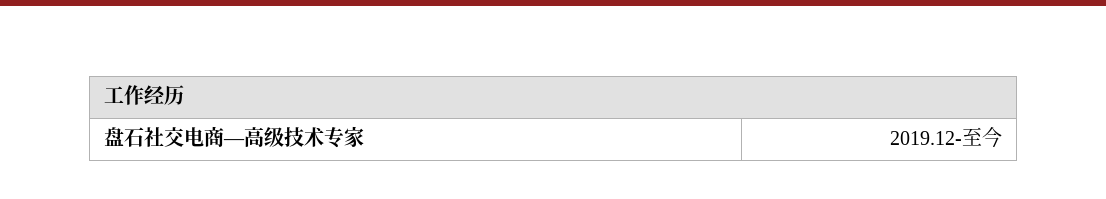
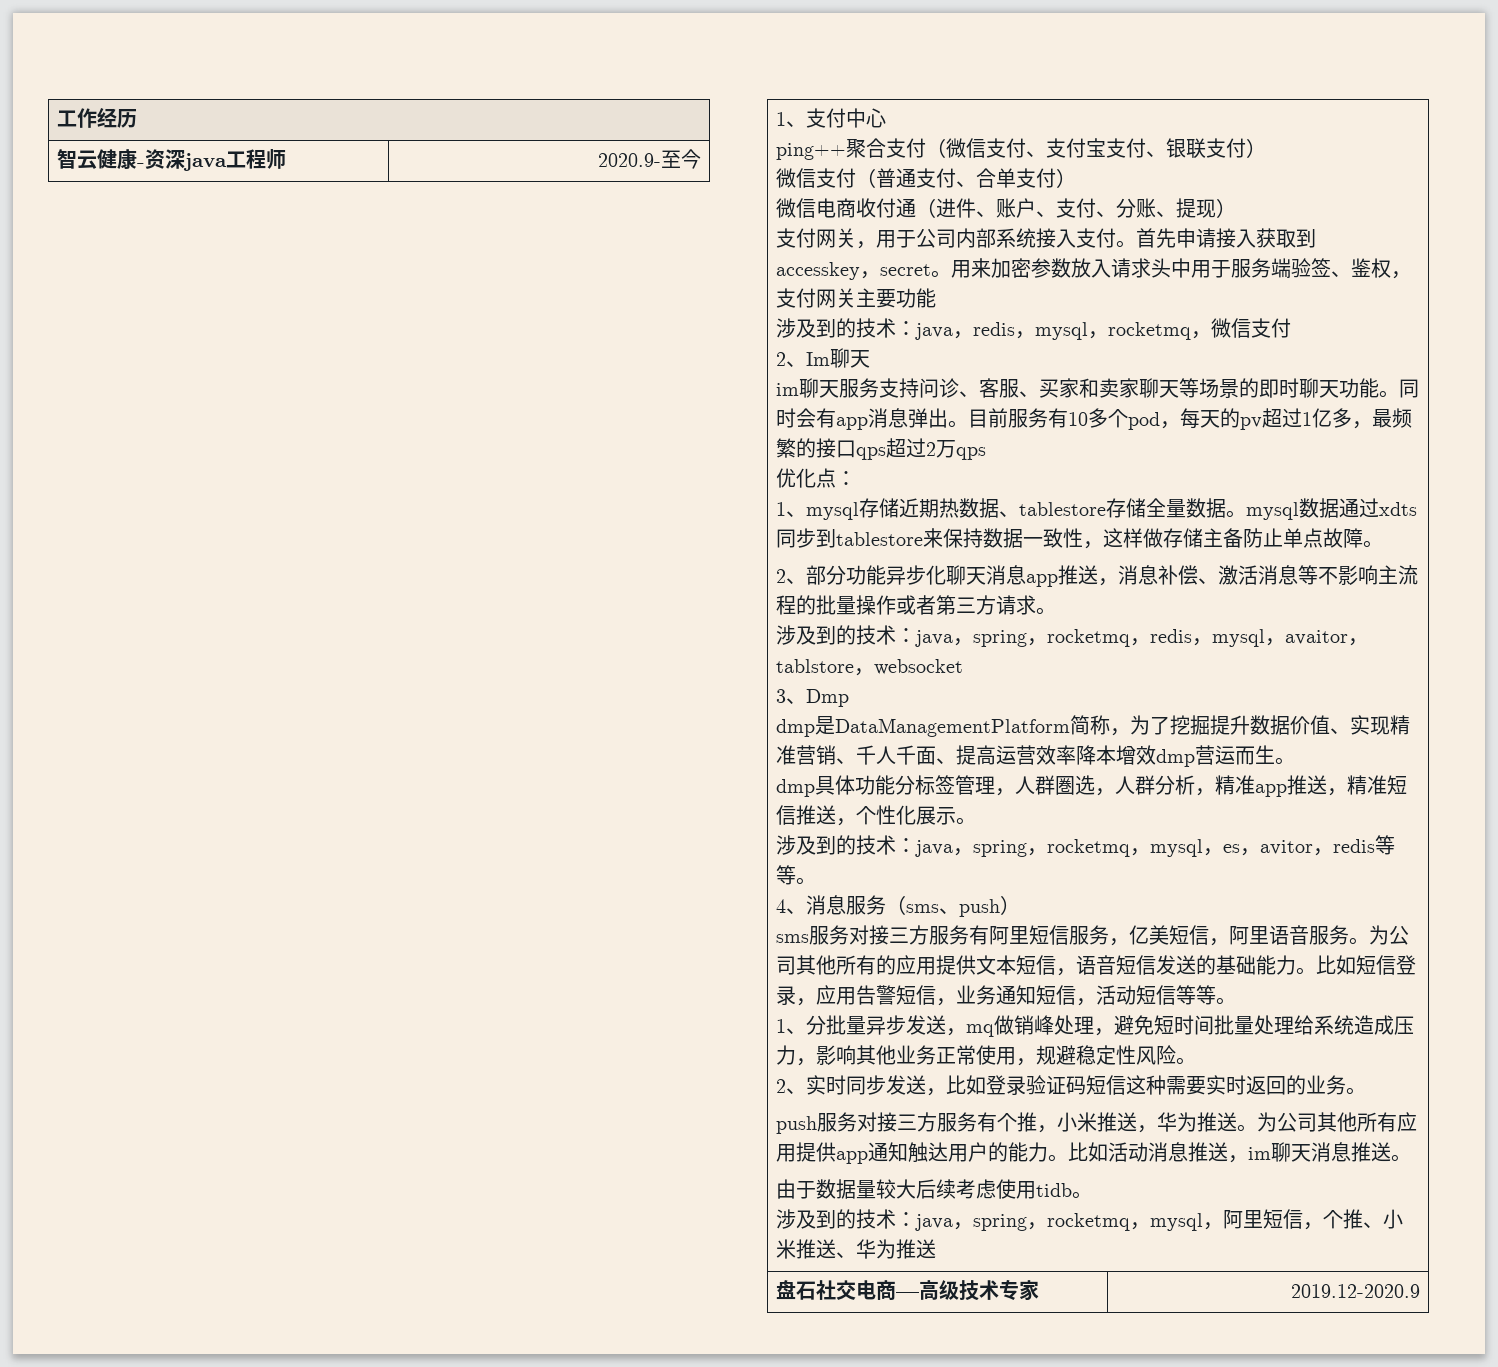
+ 智云健康-资深java工程师 | 2020.9-至今
+ 1、支付中心
+ ping++聚合支付（微信支付、支付宝支付、银联支付）
+ 微信支付（普通支付、合单支付）
+ 微信电商收付通（进件、账户、支付、分账、提现）
+ 支付网关，用于公司内部系统接入支付。首先申请接入获取到accesskey，secret。用来加密参数放入请求头中用于服务端验签、鉴权，支付网关主要功能
+ 涉及到的技术：java，redis，mysql，rocketmq，微信支付
+ 2、Im聊天
+ im聊天服务支持问诊、客服、买家和卖家聊天等场景的即时聊天功能。同时会有app消息弹出。目前服务有10多个pod，每天的pv超过1亿多，最频繁的接口qps超过2万qps
+ 优化点：
+ 1、mysql存储近期热数据、tablestore存储全量数据。mysql数据通过xdts同步到tablestore来保持数据一致性，这样做存储主备防止单点故障。
+ 2、部分功能异步化聊天消息app推送，消息补偿、激活消息等不影响主流程的批量操作或者第三方请求。
+ 涉及到的技术：java，spring，rocketmq，redis，mysql，avaitor，tablstore，websocket
+ 3、Dmp
+ dmp是DataManagementPlatform简称，为了挖掘提升数据价值、实现精准营销、千人千面、提高运营效率降本增效dmp营运而生。
+ dmp具体功能分标签管理，人群圏选，人群分析，精准app推送，精准短信推送，个性化展示。
+ 涉及到的技术：java，spring，rocketmq，mysql，es，avitor，redis等等。
+ 4、消息服务（sms、push）
+ sms服务对接三方服务有阿里短信服务，亿美短信，阿里语音服务。为公司其他所有的应用提供文本短信，语音短信发送的基础能力。比如短信登录，应用告警短信，业务通知短信，活动短信等等。
+ 1、分批量异步发送，mq做销峰处理，避免短时间批量处理给系统造成压力，影响其他业务正常使用，规避稳定性风险。
+ 2、实时同步发送，比如登录验证码短信这种需要实时返回的业务。
+ push服务对接三方服务有个推，小米推送，华为推送。为公司其他所有应用提供app通知触达用户的能力。比如活动消息推送，im聊天消息推送。
+ 由于数据量较大后续考虑使用tidb。
+ 涉及到的技术：java，spring，rocketmq，mysql，阿里短信，个推、小米推送、华为推送
- 盘石社交电商—高级技术专家 | 2019.12-至今
+ 盘石社交电商—高级技术专家 | 2019.12-2020.9

